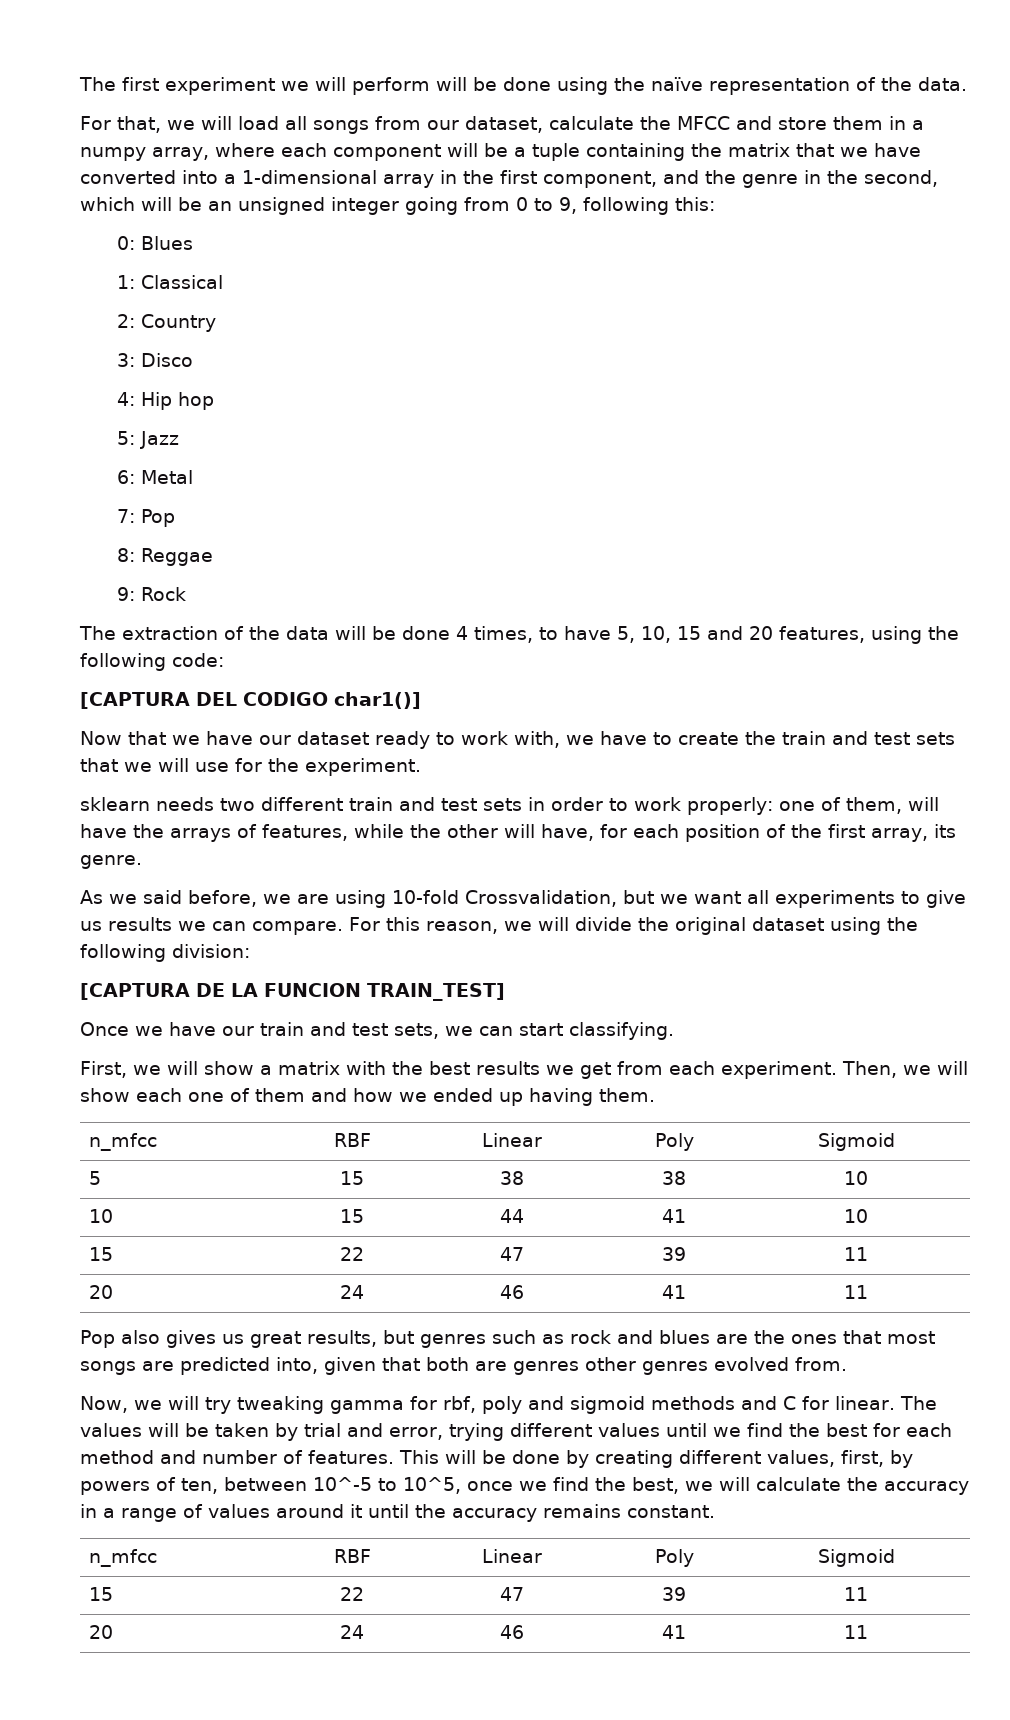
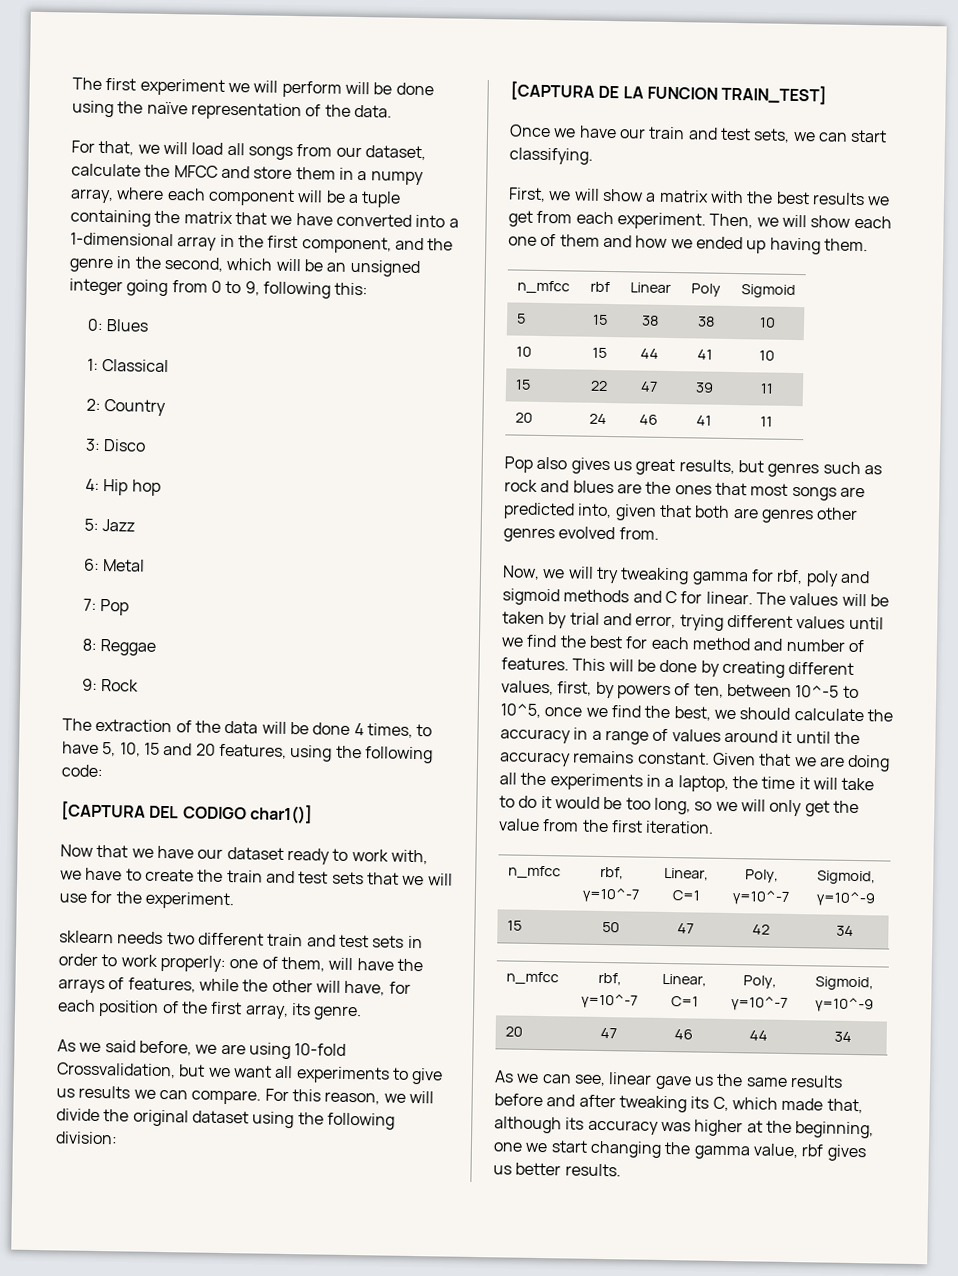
  Then, we will show each one of them and how we ended up having them.
- n_mfcc | RBF | Linear | Poly | Sigmoid
+ n_mfcc | rbf | Linear | Poly | Sigmoid
- This will be done by creating different values, first, by powers of ten, between 10^-5 to 10^5, once we find the best, we will calculate the accuracy in a range of values around it until the accuracy remains constant.
- n_mfcc | RBF | Linear | Poly | Sigmoid
- 15 | 22 | 47 | 39 | 11
- 20 | 24 | 46 | 41 | 11
+ This will be done by creating different values, first, by powers of ten, between 10^-5 to 10^5, once we find the best, we should calculate the accuracy in a range of values around it until the accuracy remains constant. Given that we are doing all the experiments in a laptop, the time it will take to do it would be too long, so we will only get the value from the first iteration.
+ n_mfcc | rbf, γ=10^-7 | Linear, C=1 | Poly, γ=10^-7 | Sigmoid, γ=10^-9
+ 15 | 50 | 47 | 42 | 34
+ n_mfcc | rbf, γ=10^-7 | Linear, C=1 | Poly, γ=10^-7 | Sigmoid, γ=10^-9
+ 20 | 47 | 46 | 44 | 34
+ As we can see, linear gave us the same results before and after tweaking its C, which made that, although its accuracy was higher at the beginning, one we start changing the gamma value, rbf gives us better results.

